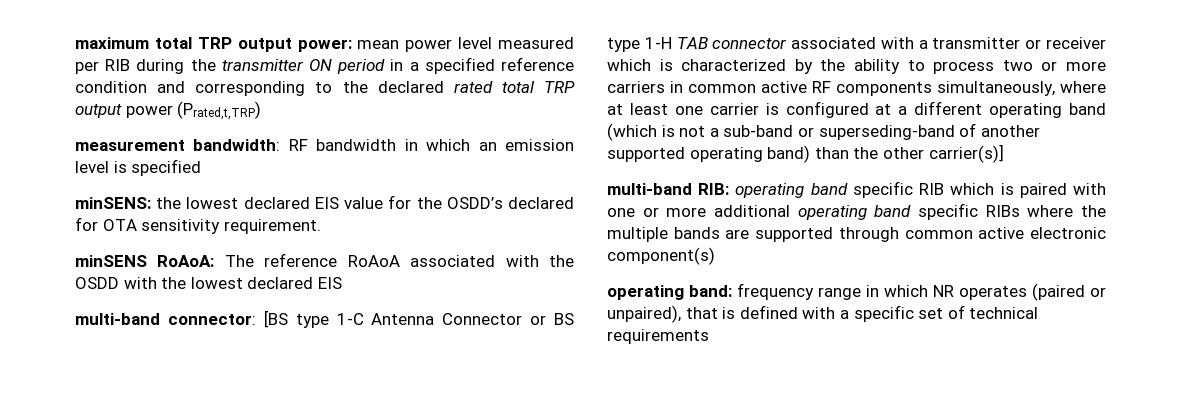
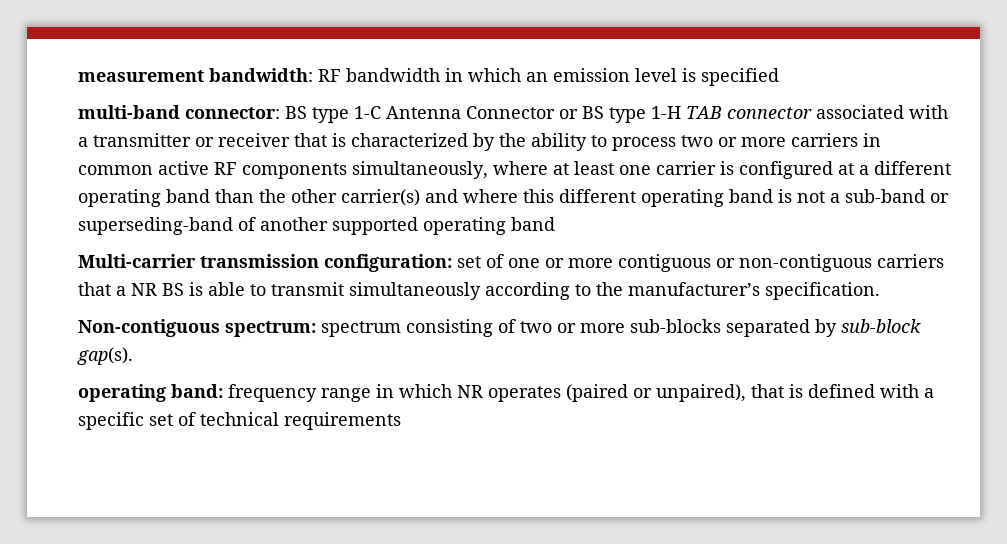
- maximum total TRP output power: mean power level measured per RIB during the transmitter ON period in a specified reference condition and corresponding to the declared rated total TRP output power (Prated,t,TRP)
- minSENS: the lowest declared EIS value for the OSDD’s declared for OTA sensitivity requirement.
- minSENS RoAoA: The reference RoAoA associated with the OSDD with the lowest declared EIS
- multi-band connector: [BS type 1-C Antenna Connector or BS type 1-H TAB connector associated with a transmitter or receiver which is characterized by the ability to process two or more carriers in common active RF components simultaneously, where at least one carrier is configured at a different operating band (which is not a sub-band or superseding-band of another supported operating band) than the other carrier(s)]
- multi-band RIB: operating band specific RIB which is paired with one or more additional operating band specific RIBs where the multiple bands are supported through common active electronic component(s)
+ multi-band connector: BS type 1-C Antenna Connector or BS type 1-H TAB connector associated with a transmitter or receiver that is characterized by the ability to process two or more carriers in common active RF components simultaneously, where at least one carrier is configured at a different operating band than the other carrier(s) and where this different operating band is not a sub-band or superseding-band of another supported operating band
+ Multi-carrier transmission configuration: set of one or more contiguous or non-contiguous carriers that a NR BS is able to transmit simultaneously according to the manufacturer’s specification.
+ Non-contiguous spectrum: spectrum consisting of two or more sub-blocks separated by sub-block gap(s).

